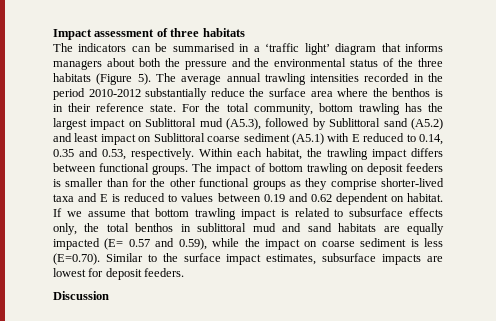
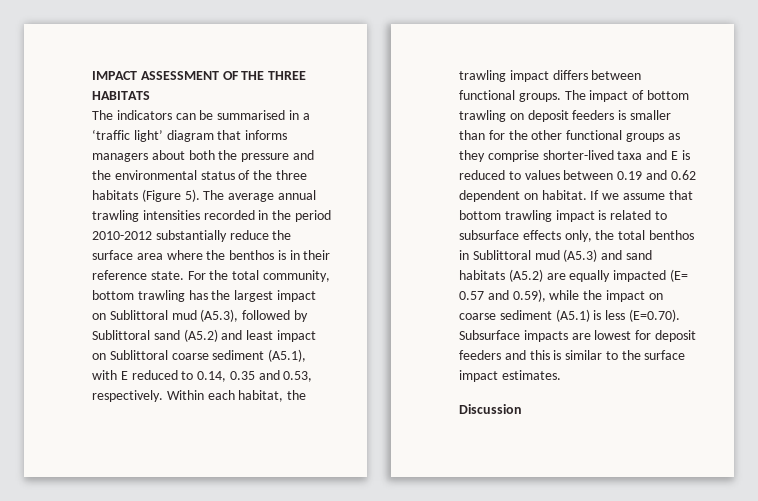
- Impact assessment of three habitats
+ IMPACT ASSESSMENT OF THE THREE HABITATS
- For the total community, bottom trawling has the largest impact on Sublittoral mud (A5.3), followed by Sublittoral sand (A5.2) and least impact on Sublittoral coarse sediment (A5.1) with E reduced to 0.14, 0.35 and 0.53, respectively.
+ For the total community, bottom trawling has the largest impact on Sublittoral mud (A5.3), followed by Sublittoral sand (A5.2) and least impact on Sublittoral coarse sediment (A5.1), with E reduced to 0.14, 0.35 and 0.53, respectively.
- If we assume that bottom trawling impact is related to subsurface effects only, the total benthos in sublittoral mud and sand habitats are equally impacted (E= 0.57 and 0.59), while the impact on coarse sediment is less (E=0.70). Similar to the surface impact estimates, subsurface impacts are lowest for deposit feeders.
+ If we assume that bottom trawling impact is related to subsurface effects only, the total benthos in Sublittoral mud (A5.3) and sand habitats (A5.2) are equally impacted (E= 0.57 and 0.59), while the impact on coarse sediment (A5.1) is less (E=0.70). Subsurface impacts are lowest for deposit feeders and this is similar to the surface impact estimates.

